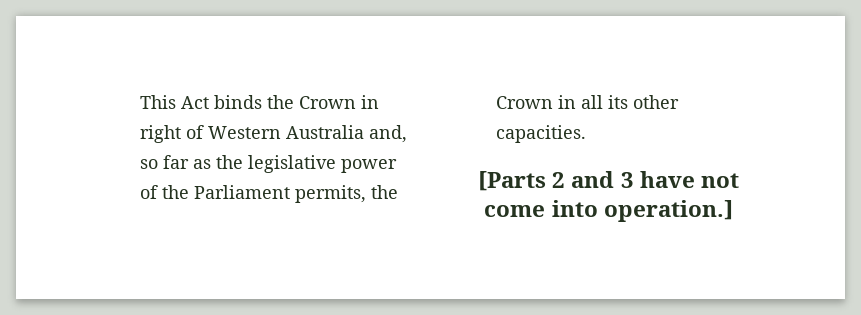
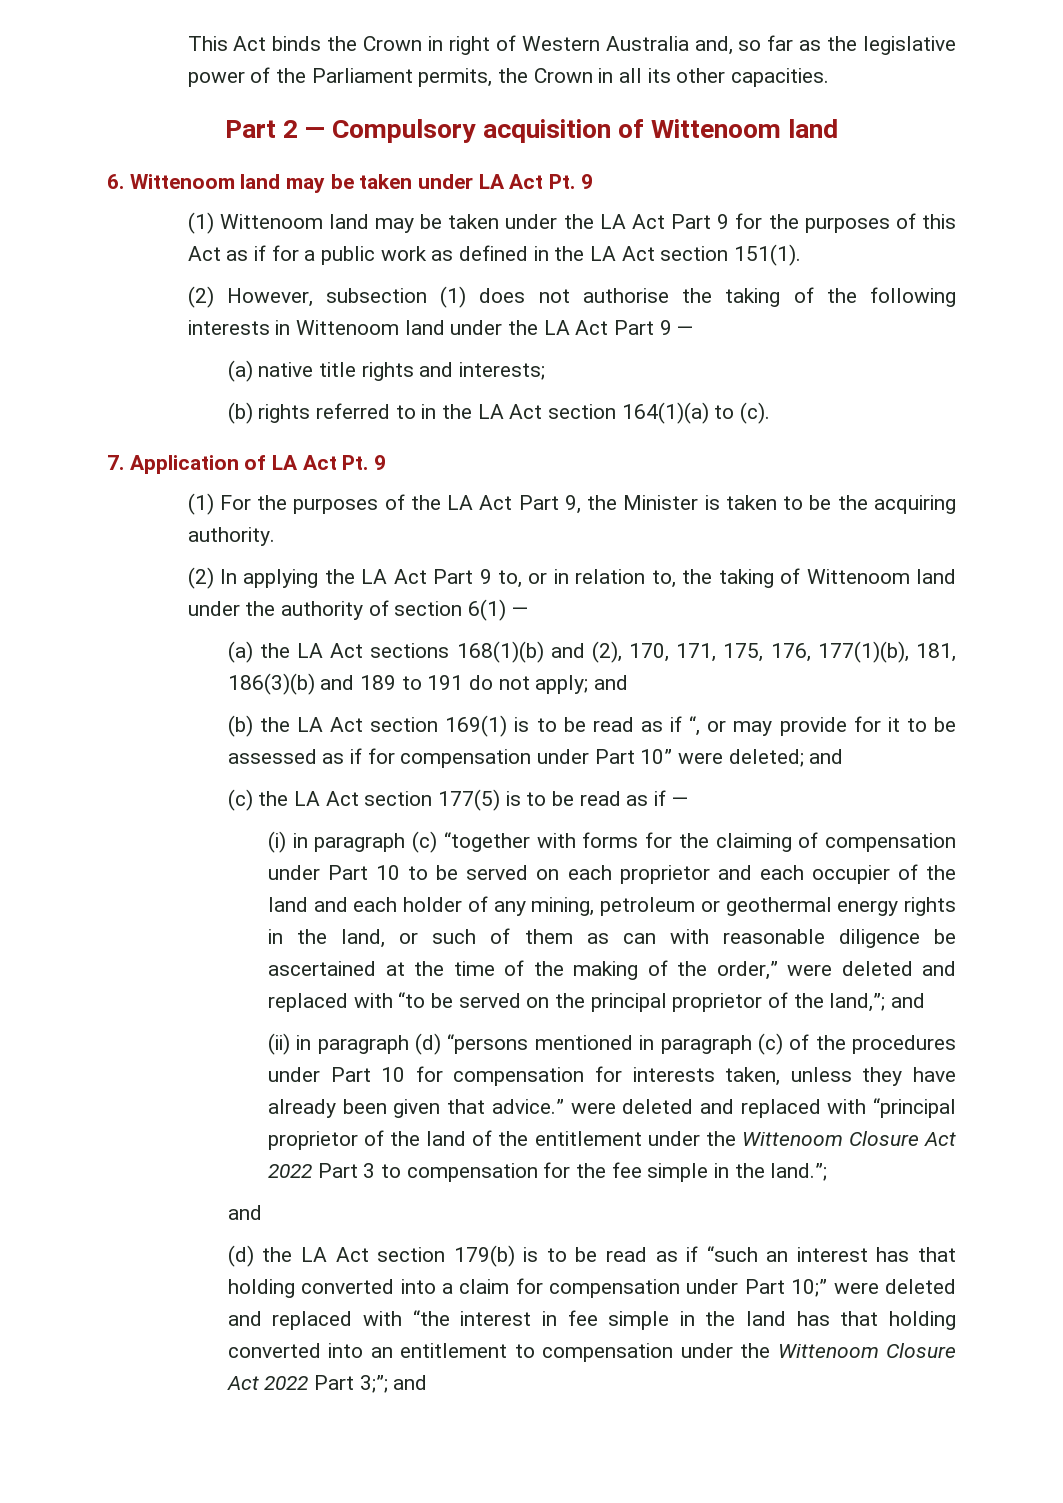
- [Parts 2 and 3 have not come into operation.]
+ Part 2 — Compulsory acquisition of Wittenoom land
+ 6. Wittenoom land may be taken under LA Act Pt. 9
+ (1) Wittenoom land may be taken under the LA Act Part 9 for the purposes of this Act as if for a public work as defined in the LA Act section 151(1).
+ (2) However, subsection (1) does not authorise the taking of the following interests in Wittenoom land under the LA Act Part 9 —
+ (a) native title rights and interests;
+ (b) rights referred to in the LA Act section 164(1)(a) to (c).
+ 7. Application of LA Act Pt. 9
+ (1) For the purposes of the LA Act Part 9, the Minister is taken to be the acquiring authority.
+ (2) In applying the LA Act Part 9 to, or in relation to, the taking of Wittenoom land under the authority of section 6(1) —
+ (a) the LA Act sections 168(1)(b) and (2), 170, 171, 175, 176, 177(1)(b), 181, 186(3)(b) and 189 to 191 do not apply; and
+ (b) the LA Act section 169(1) is to be read as if “, or may provide for it to be assessed as if for compensation under Part 10” were deleted; and
+ (c) the LA Act section 177(5) is to be read as if —
+ (i) in paragraph (c) “together with forms for the claiming of compensation under Part 10 to be served on each proprietor and each occupier of the land and each holder of any mining, petroleum or geothermal energy rights in the land, or such of them as can with reasonable diligence be ascertained at the time of the making of the order,” were deleted and replaced with “to be served on the principal proprietor of the land,”; and
+ (ii) in paragraph (d) “persons mentioned in paragraph (c) of the procedures under Part 10 for compensation for interests taken, unless they have already been given that advice.” were deleted and replaced with “principal proprietor of the land of the entitlement under the Wittenoom Closure Act 2022 Part 3 to compensation for the fee simple in the land.”;
+ and
+ (d) the LA Act section 179(b) is to be read as if “such an interest has that holding converted into a claim for compensation under Part 10;” were deleted and replaced with “the interest in fee simple in the land has that holding converted into an entitlement to compensation under the Wittenoom Closure Act 2022 Part 3;”; and

